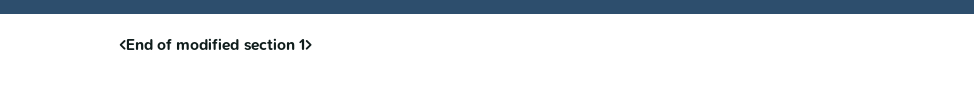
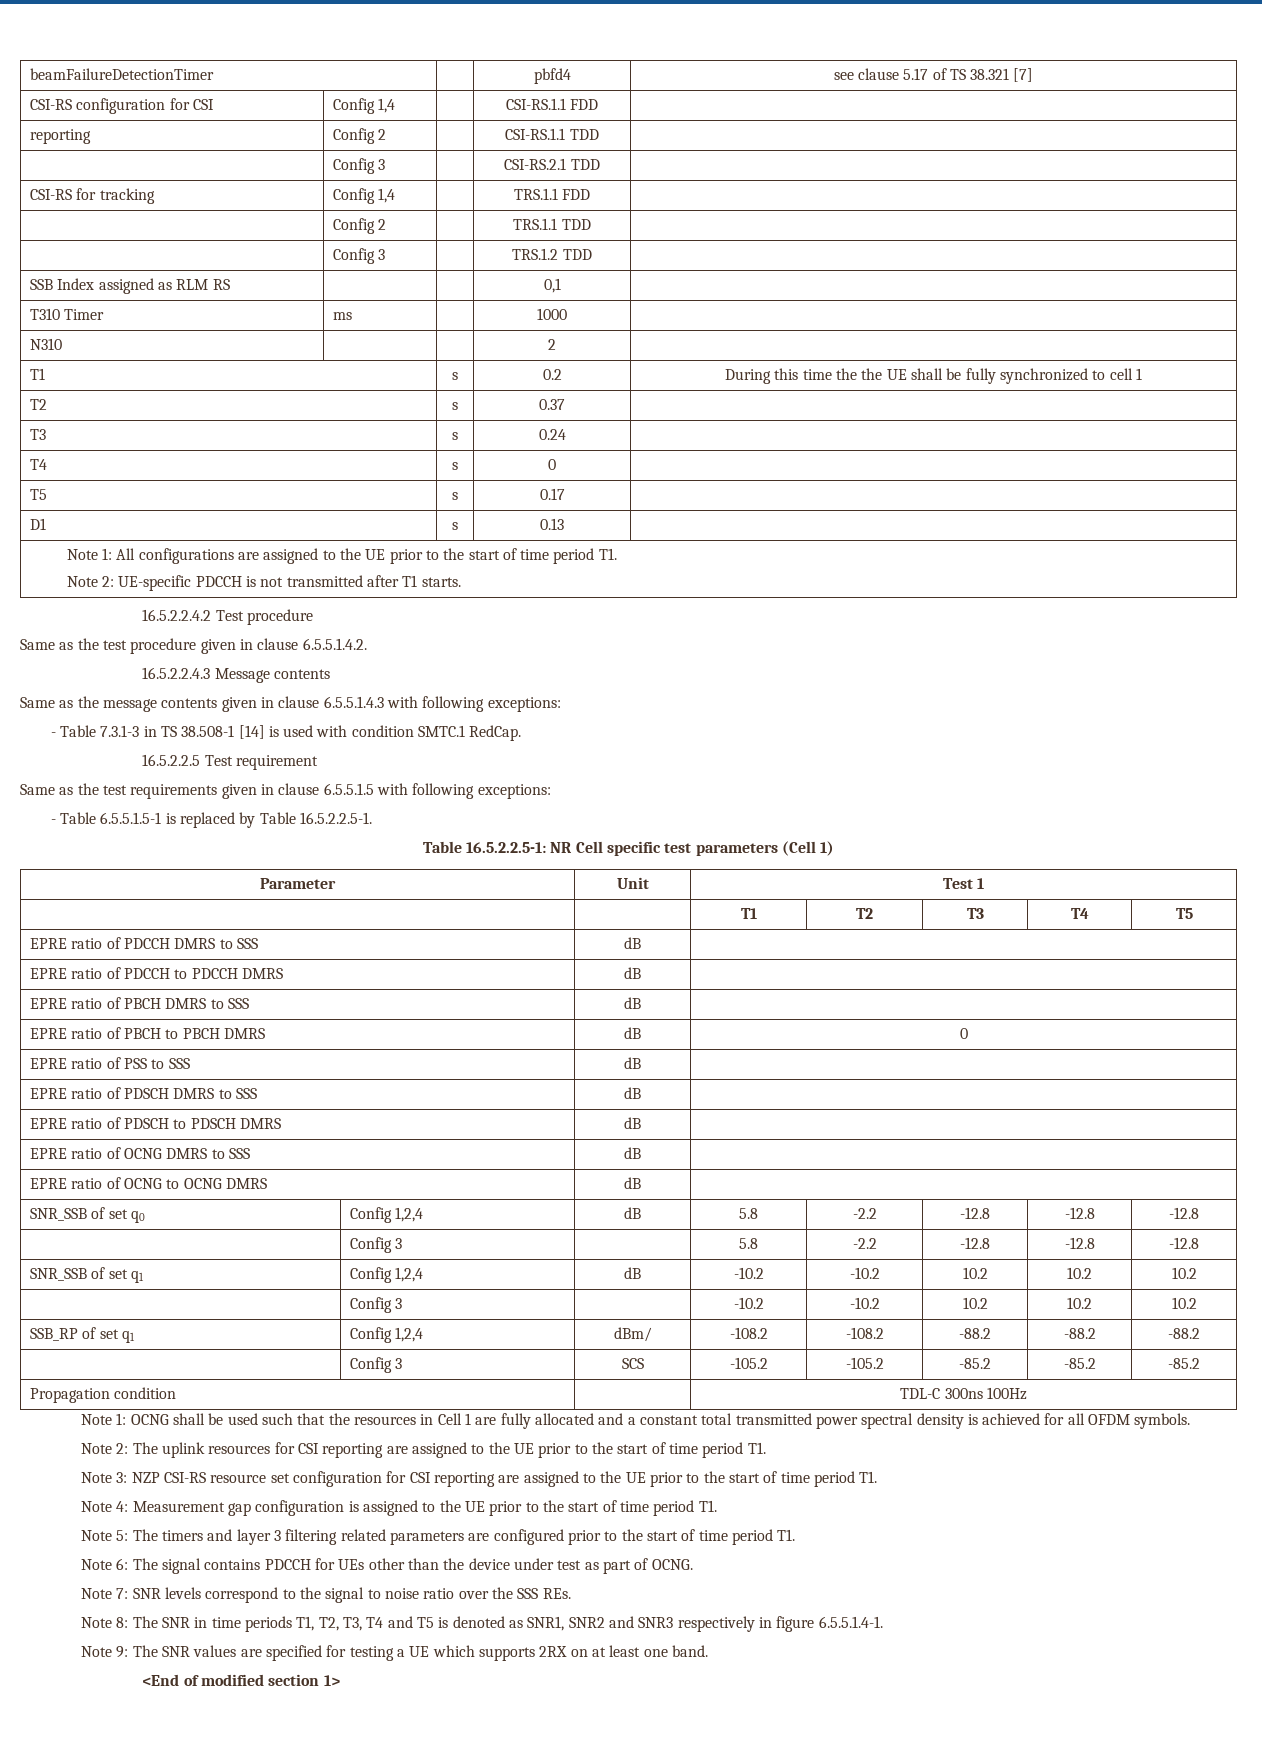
+ beamFailureDetectionTimer | | pbfd4 | see clause 5.17 of TS 38.321 [7]
+ CSI-RS configuration for CSI | Config 1,4 | | CSI-RS.1.1 FDD |
+ reporting | Config 2 | | CSI-RS.1.1 TDD |
+ | Config 3 | | CSI-RS.2.1 TDD |
+ CSI-RS for tracking | Config 1,4 | | TRS.1.1 FDD |
+ | Config 2 | | TRS.1.1 TDD |
+ | Config 3 | | TRS.1.2 TDD |
+ SSB Index assigned as RLM RS | | | 0,1 |
+ T310 Timer | ms | | 1000 |
+ N310 | | | 2 |
+ T1 | s | 0.2 | During this time the the UE shall be fully synchronized to cell 1
+ T2 | s | 0.37 |
+ T3 | s | 0.24 |
+ T4 | s | 0 |
+ T5 | s | 0.17 |
+ D1 | s | 0.13 |
+ Note 1: All configurations are assigned to the UE prior to the start of time period T1.
+ Note 2: UE-specific PDCCH is not transmitted after T1 starts.
+ 16.5.2.2.4.2 Test procedure
+ Same as the test procedure given in clause 6.5.5.1.4.2.
+ 16.5.2.2.4.3 Message contents
+ Same as the message contents given in clause 6.5.5.1.4.3 with following exceptions:
+ - Table 7.3.1-3 in TS 38.508-1 [14] is used with condition SMTC.1 RedCap.
+ 16.5.2.2.5 Test requirement
+ Same as the test requirements given in clause 6.5.5.1.5 with following exceptions:
+ - Table 6.5.5.1.5-1 is replaced by Table 16.5.2.2.5-1.
+ Table 16.5.2.2.5-1: NR Cell specific test parameters (Cell 1)
+ Parameter | Unit | Test 1
+ | | T1 | T2 | T3 | T4 | T5
+ EPRE ratio of PDCCH DMRS to SSS | dB |
+ EPRE ratio of PDCCH to PDCCH DMRS | dB |
+ EPRE ratio of PBCH DMRS to SSS | dB |
+ EPRE ratio of PBCH to PBCH DMRS | dB | 0
+ EPRE ratio of PSS to SSS | dB |
+ EPRE ratio of PDSCH DMRS to SSS | dB |
+ EPRE ratio of PDSCH to PDSCH DMRS | dB |
+ EPRE ratio of OCNG DMRS to SSS | dB |
+ EPRE ratio of OCNG to OCNG DMRS | dB |
+ SNR_SSB of set q0 | Config 1,2,4 | dB | 5.8 | -2.2 | -12.8 | -12.8 | -12.8
+ | Config 3 | | 5.8 | -2.2 | -12.8 | -12.8 | -12.8
+ SNR_SSB of set q1 | Config 1,2,4 | dB | -10.2 | -10.2 | 10.2 | 10.2 | 10.2
+ | Config 3 | | -10.2 | -10.2 | 10.2 | 10.2 | 10.2
+ SSB_RP of set q1 | Config 1,2,4 | dBm/ | -108.2 | -108.2 | -88.2 | -88.2 | -88.2
+ | Config 3 | SCS | -105.2 | -105.2 | -85.2 | -85.2 | -85.2
+ Propagation condition | | TDL-C 300ns 100Hz
+ Note 1: OCNG shall be used such that the resources in Cell 1 are fully allocated and a constant total transmitted power spectral density is achieved for all OFDM symbols.
+ Note 2: The uplink resources for CSI reporting are assigned to the UE prior to the start of time period T1.
+ Note 3: NZP CSI-RS resource set configuration for CSI reporting are assigned to the UE prior to the start of time period T1.
+ Note 4: Measurement gap configuration is assigned to the UE prior to the start of time period T1.
+ Note 5: The timers and layer 3 filtering related parameters are configured prior to the start of time period T1.
+ Note 6: The signal contains PDCCH for UEs other than the device under test as part of OCNG.
+ Note 7: SNR levels correspond to the signal to noise ratio over the SSS REs.
+ Note 8: The SNR in time periods T1, T2, T3, T4 and T5 is denoted as SNR1, SNR2 and SNR3 respectively in figure 6.5.5.1.4-1.
+ Note 9: The SNR values are specified for testing a UE which supports 2RX on at least one band.

